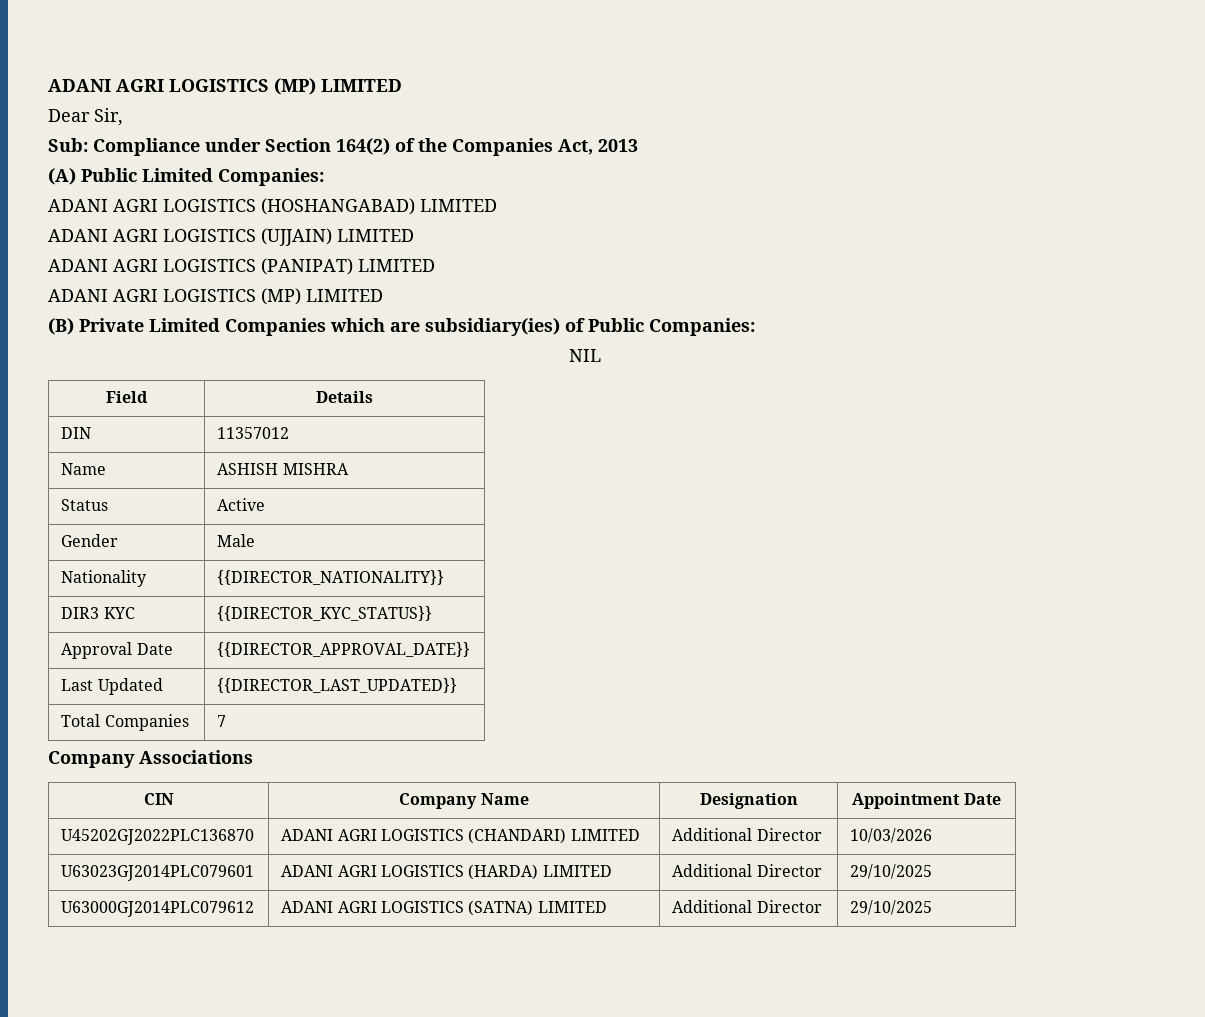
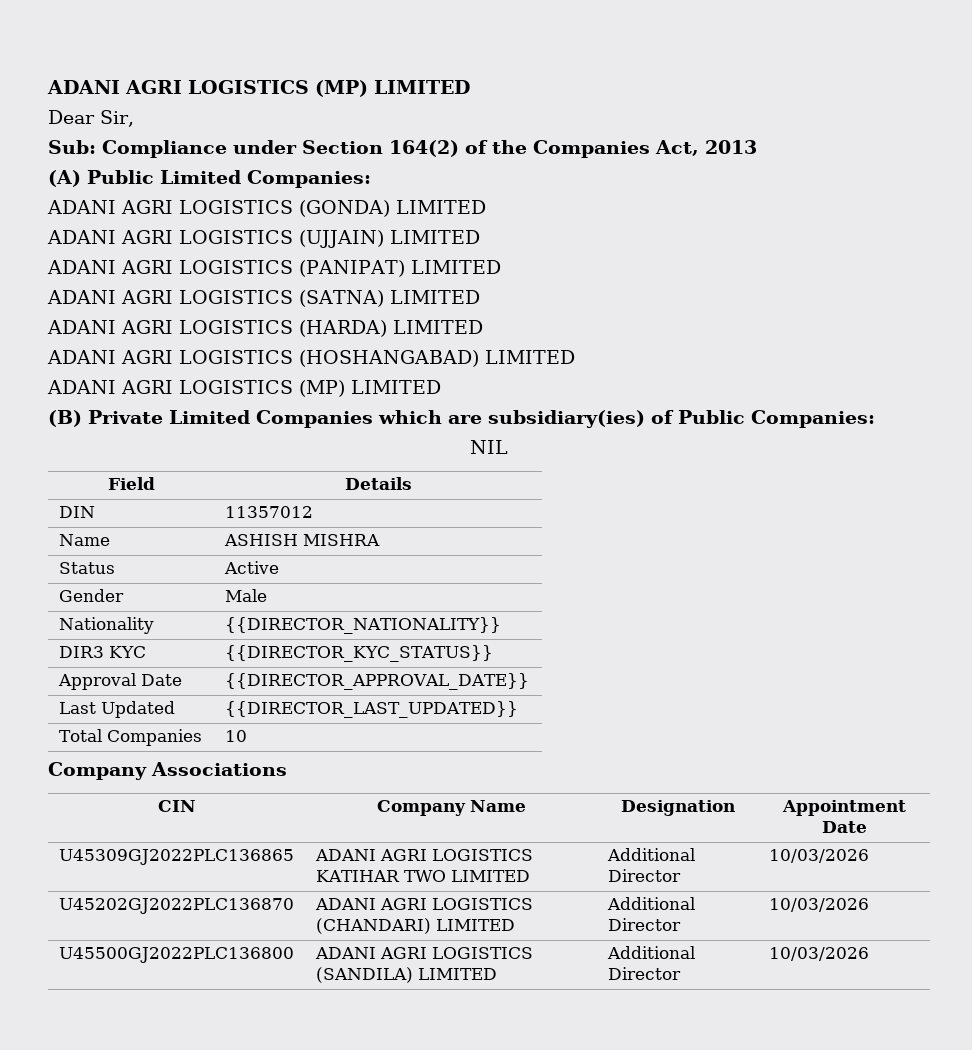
- ADANI AGRI LOGISTICS (HOSHANGABAD) LIMITED
+ ADANI AGRI LOGISTICS (GONDA) LIMITED
+ ADANI AGRI LOGISTICS (SATNA) LIMITED
+ ADANI AGRI LOGISTICS (HARDA) LIMITED
+ ADANI AGRI LOGISTICS (HOSHANGABAD) LIMITED
- Total Companies | 7
+ Total Companies | 10
+ U45309GJ2022PLC136865 | ADANI AGRI LOGISTICS KATIHAR TWO LIMITED | Additional Director | 10/03/2026
- U63023GJ2014PLC079601 | ADANI AGRI LOGISTICS (HARDA) LIMITED | Additional Director | 29/10/2025
- U63000GJ2014PLC079612 | ADANI AGRI LOGISTICS (SATNA) LIMITED | Additional Director | 29/10/2025
+ U45500GJ2022PLC136800 | ADANI AGRI LOGISTICS (SANDILA) LIMITED | Additional Director | 10/03/2026

